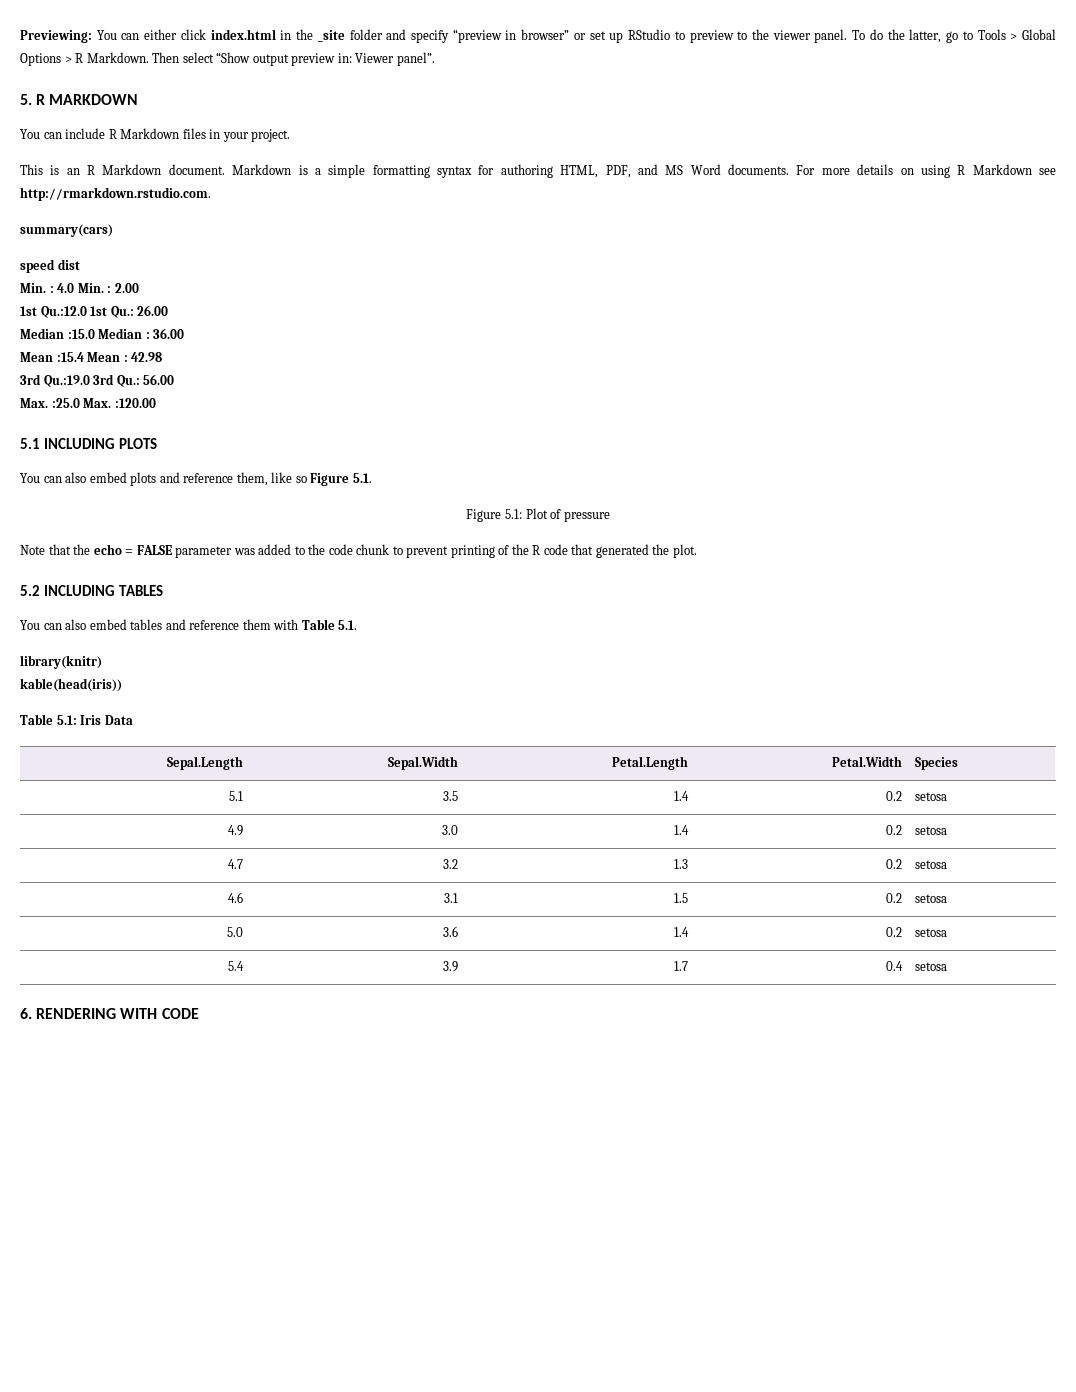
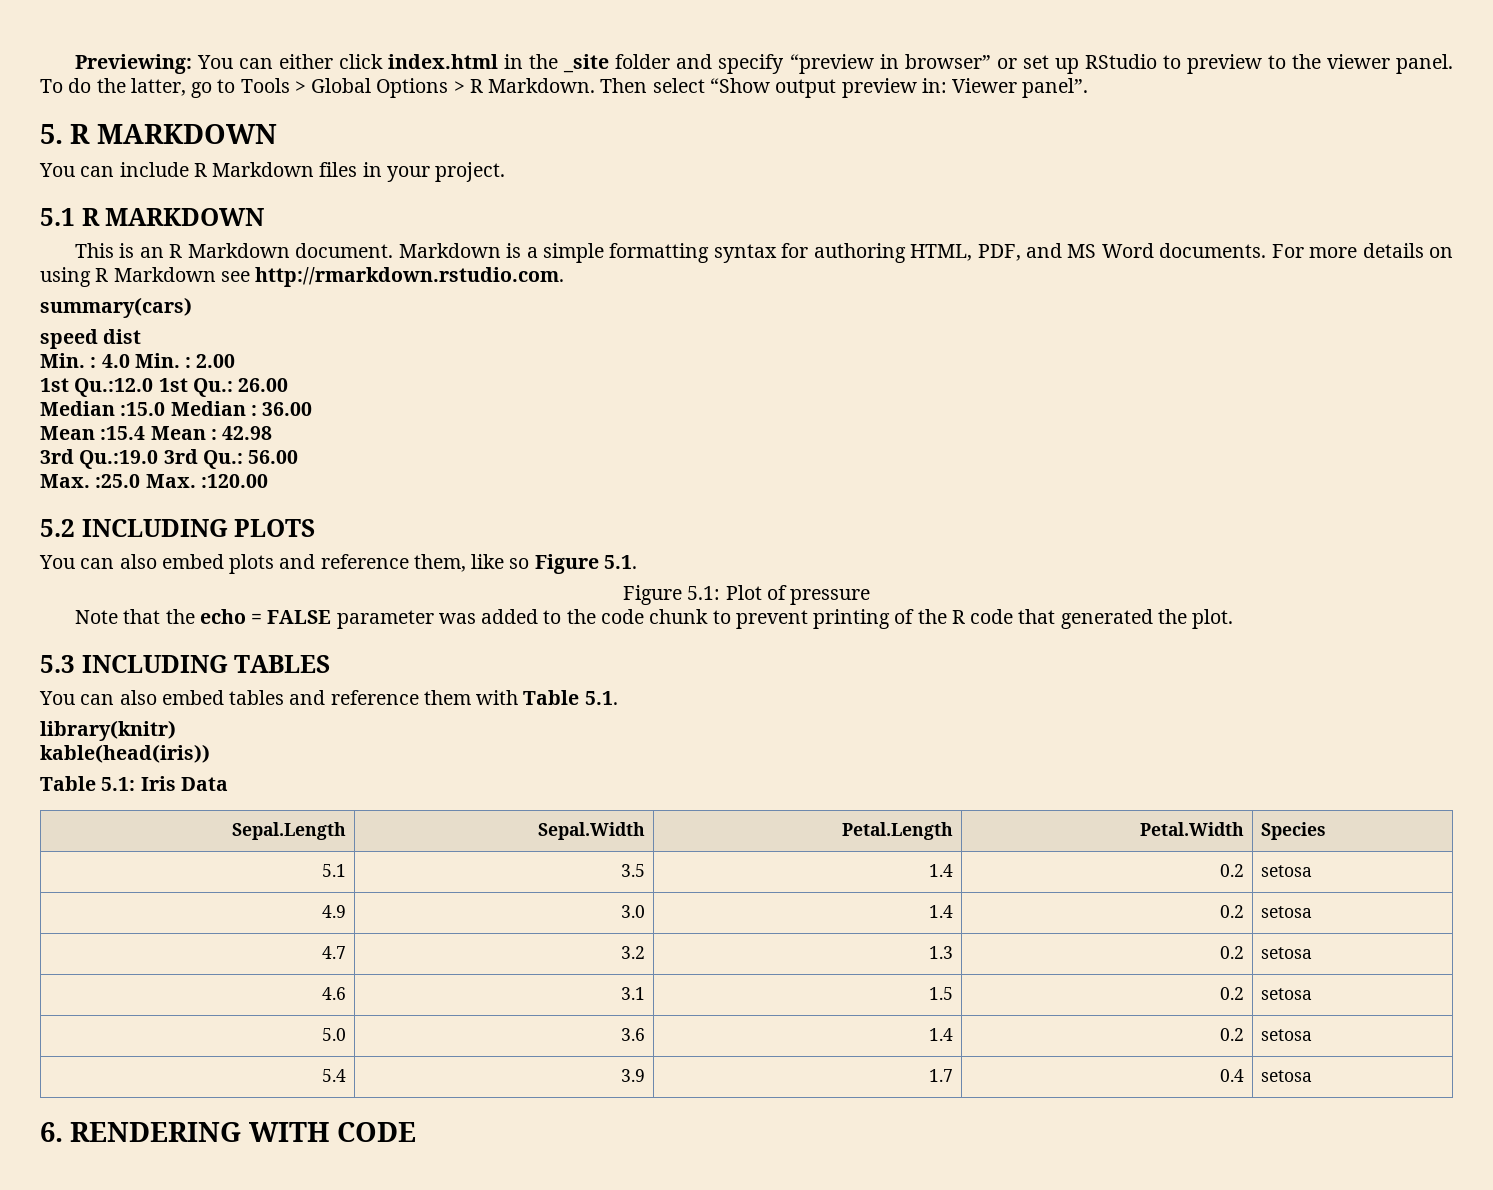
+ 5.1 R MARKDOWN
- 5.1 INCLUDING PLOTS
+ 5.2 INCLUDING PLOTS
- 5.2 INCLUDING TABLES
+ 5.3 INCLUDING TABLES

